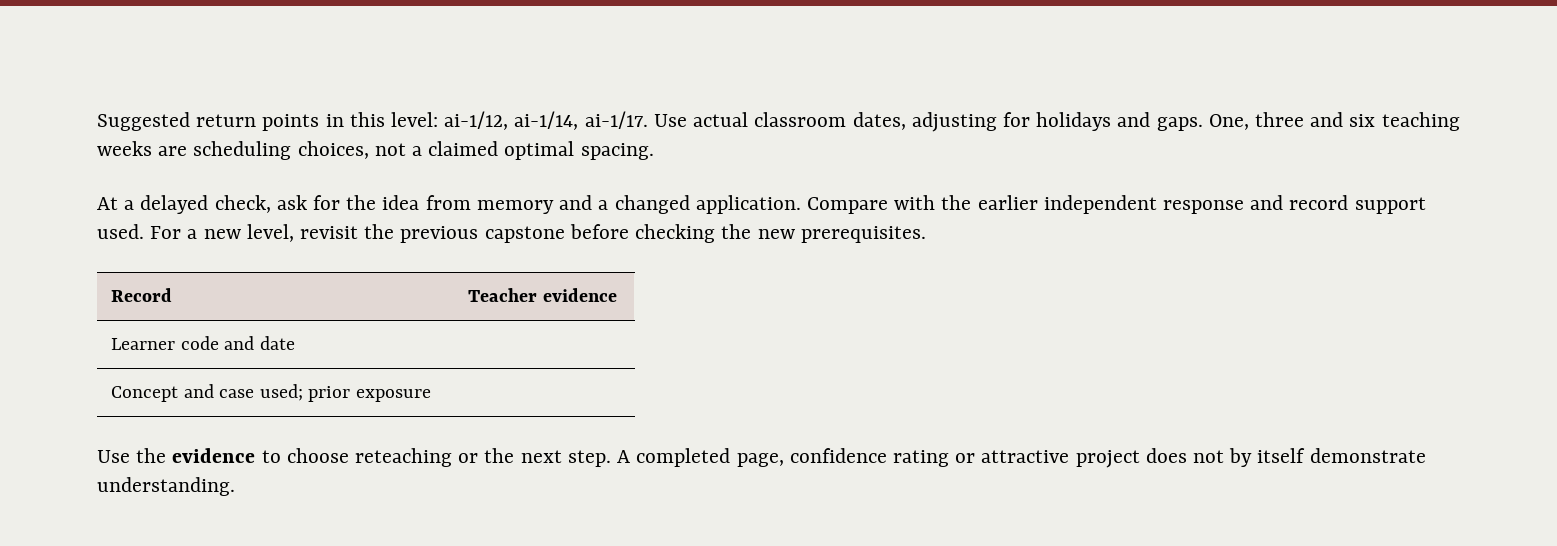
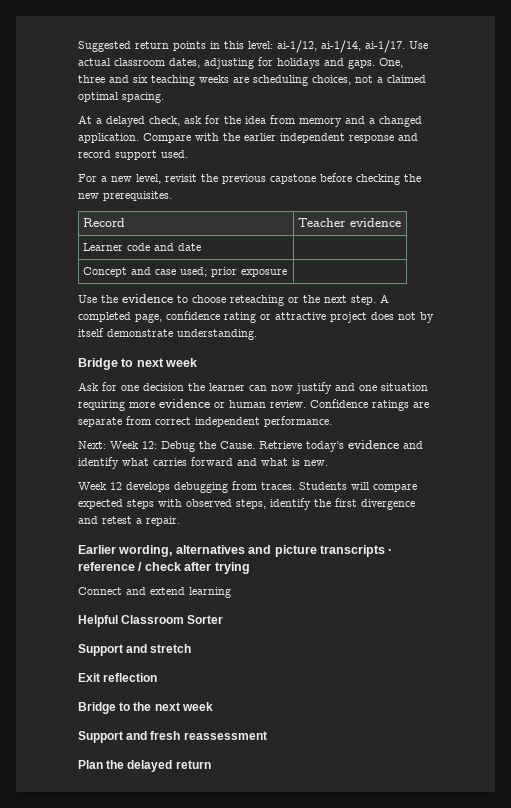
- Compare with the earlier independent response and record support used. For a new level, revisit the previous capstone before checking the new prerequisites.
+ Compare with the earlier independent response and record support used.
+ For a new level, revisit the previous capstone before checking the new prerequisites.
+ Bridge to next week
+ Ask for one decision the learner can now justify and one situation requiring more evidence or human review. Confidence ratings are separate from correct independent performance.
+ Next: Week 12: Debug the Cause. Retrieve today’s evidence and identify what carries forward and what is new.
+ Week 12 develops debugging from traces. Students will compare expected steps with observed steps, identify the first divergence and retest a repair.
+ Earlier wording, alternatives and picture transcripts · reference / check after trying
+ Connect and extend learning
+ Helpful Classroom Sorter
+ Support and stretch
+ Exit reflection
+ Bridge to the next week
+ Support and fresh reassessment
+ Plan the delayed return

